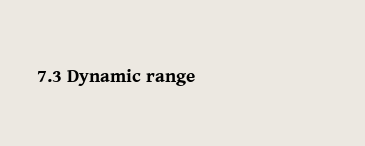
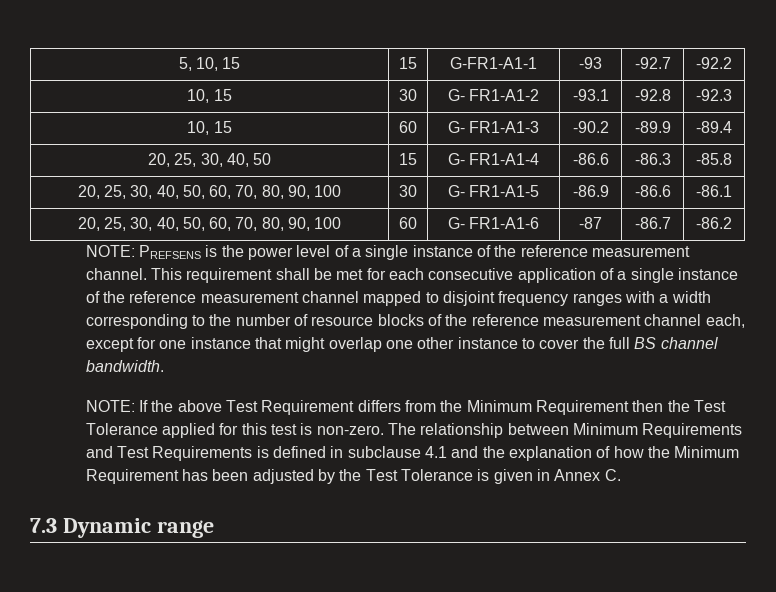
+ 5, 10, 15 | 15 | G-FR1-A1-1 | -93 | -92.7 | -92.2
+ 10, 15 | 30 | G- FR1-A1-2 | -93.1 | -92.8 | -92.3
+ 10, 15 | 60 | G- FR1-A1-3 | -90.2 | -89.9 | -89.4
+ 20, 25, 30, 40, 50 | 15 | G- FR1-A1-4 | -86.6 | -86.3 | -85.8
+ 20, 25, 30, 40, 50, 60, 70, 80, 90, 100 | 30 | G- FR1-A1-5 | -86.9 | -86.6 | -86.1
+ 20, 25, 30, 40, 50, 60, 70, 80, 90, 100 | 60 | G- FR1-A1-6 | -87 | -86.7 | -86.2
+ NOTE: PREFSENS is the power level of a single instance of the reference measurement channel. This requirement shall be met for each consecutive application of a single instance of the reference measurement channel mapped to disjoint frequency ranges with a width corresponding to the number of resource blocks of the reference measurement channel each, except for one instance that might overlap one other instance to cover the full BS channel bandwidth.
+ NOTE: If the above Test Requirement differs from the Minimum Requirement then the Test Tolerance applied for this test is non-zero. The relationship between Minimum Requirements and Test Requirements is defined in subclause 4.1 and the explanation of how the Minimum Requirement has been adjusted by the Test Tolerance is given in Annex C.

